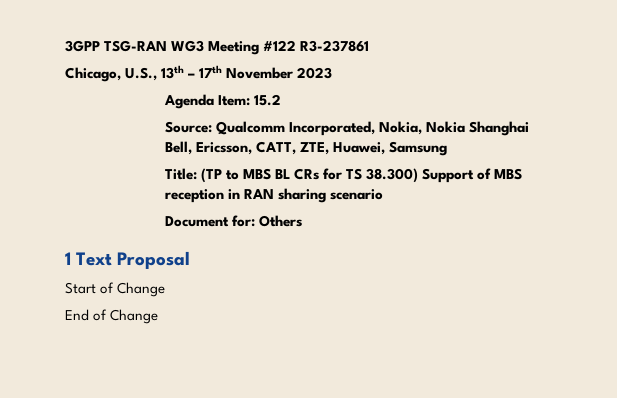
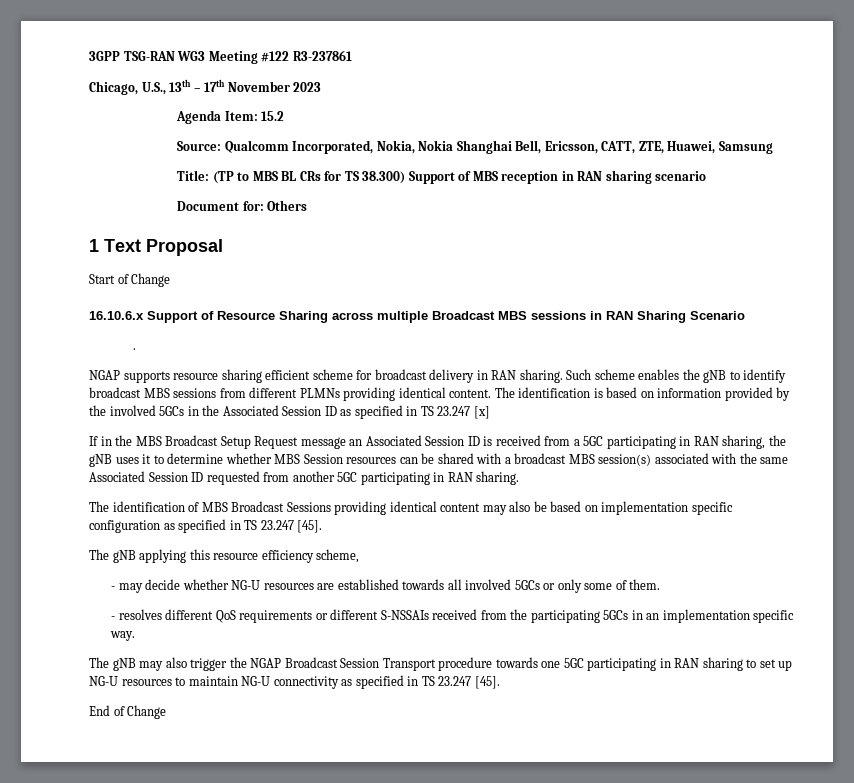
+ 16.10.6.x Support of Resource Sharing across multiple Broadcast MBS sessions in RAN Sharing Scenario
+ .
+ NGAP supports resource sharing efficient scheme for broadcast delivery in RAN sharing. Such scheme enables the gNB to identify broadcast MBS sessions from different PLMNs providing identical content. The identification is based on information provided by the involved 5GCs in the Associated Session ID as specified in TS 23.247 [x]
+ If in the MBS Broadcast Setup Request message an Associated Session ID is received from a 5GC participating in RAN sharing, the gNB uses it to determine whether MBS Session resources can be shared with a broadcast MBS session(s) associated with the same Associated Session ID requested from another 5GC participating in RAN sharing.
+ The identification of MBS Broadcast Sessions providing identical content may also be based on implementation specific configuration as specified in TS 23.247 [45].
+ The gNB applying this resource efficiency scheme,
+ - may decide whether NG-U resources are established towards all involved 5GCs or only some of them.
+ - resolves different QoS requirements or different S-NSSAIs received from the participating 5GCs in an implementation specific way.
+ The gNB may also trigger the NGAP Broadcast Session Transport procedure towards one 5GC participating in RAN sharing to set up NG-U resources to maintain NG-U connectivity as specified in TS 23.247 [45].

